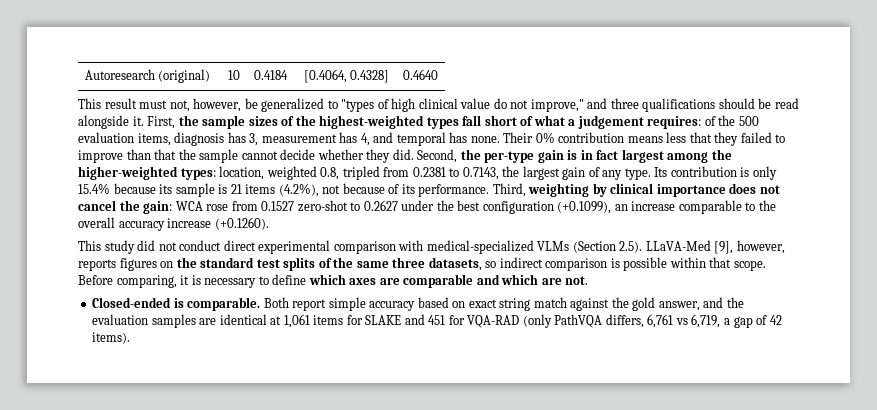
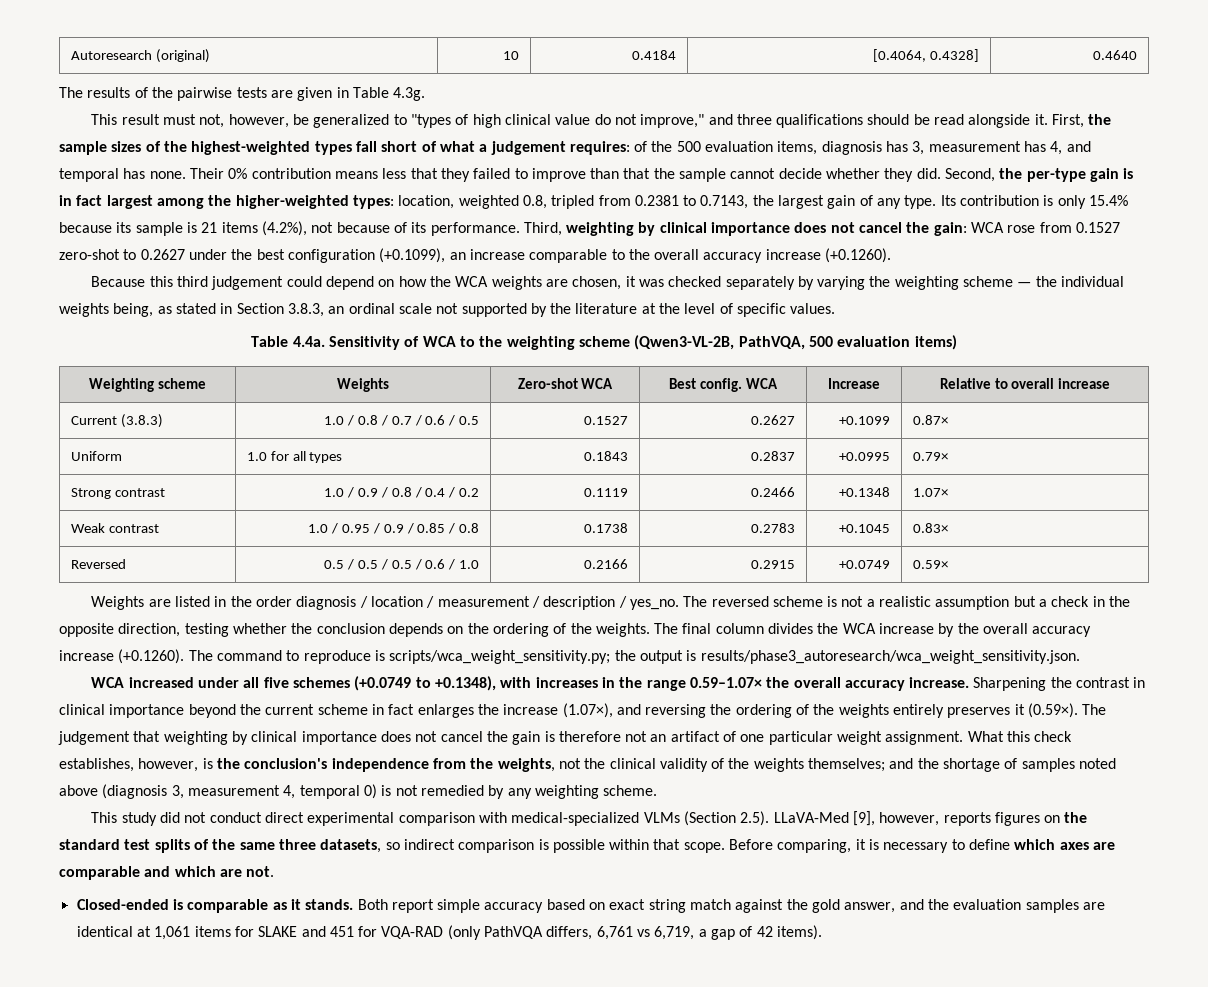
+ The results of the pairwise tests are given in Table 4.3g.
+ Because this third judgement could depend on how the WCA weights are chosen, it was checked separately by varying the weighting scheme — the individual weights being, as stated in Section 3.8.3, an ordinal scale not supported by the literature at the level of specific values.
+ Table 4.4a. Sensitivity of WCA to the weighting scheme (Qwen3-VL-2B, PathVQA, 500 evaluation items)
+ Weighting scheme | Weights | Zero-shot WCA | Best config. WCA | Increase | Relative to overall increase
+ Current (3.8.3) | 1.0 / 0.8 / 0.7 / 0.6 / 0.5 | 0.1527 | 0.2627 | +0.1099 | 0.87×
+ Uniform | 1.0 for all types | 0.1843 | 0.2837 | +0.0995 | 0.79×
+ Strong contrast | 1.0 / 0.9 / 0.8 / 0.4 / 0.2 | 0.1119 | 0.2466 | +0.1348 | 1.07×
+ Weak contrast | 1.0 / 0.95 / 0.9 / 0.85 / 0.8 | 0.1738 | 0.2783 | +0.1045 | 0.83×
+ Reversed | 0.5 / 0.5 / 0.5 / 0.6 / 1.0 | 0.2166 | 0.2915 | +0.0749 | 0.59×
+ Weights are listed in the order diagnosis / location / measurement / description / yes_no. The reversed scheme is not a realistic assumption but a check in the opposite direction, testing whether the conclusion depends on the ordering of the weights. The final column divides the WCA increase by the overall accuracy increase (+0.1260). The command to reproduce is scripts/wca_weight_sensitivity.py; the output is results/phase3_autoresearch/wca_weight_sensitivity.json.
+ WCA increased under all five schemes (+0.0749 to +0.1348), with increases in the range 0.59–1.07× the overall accuracy increase. Sharpening the contrast in clinical importance beyond the current scheme in fact enlarges the increase (1.07×), and reversing the ordering of the weights entirely preserves it (0.59×). The judgement that weighting by clinical importance does not cancel the gain is therefore not an artifact of one particular weight assignment. What this check establishes, however, is the conclusion's independence from the weights, not the clinical validity of the weights themselves; and the shortage of samples noted above (diagnosis 3, measurement 4, temporal 0) is not remedied by any weighting scheme.
- Closed-ended is comparable.
+ Closed-ended is comparable as it stands.

